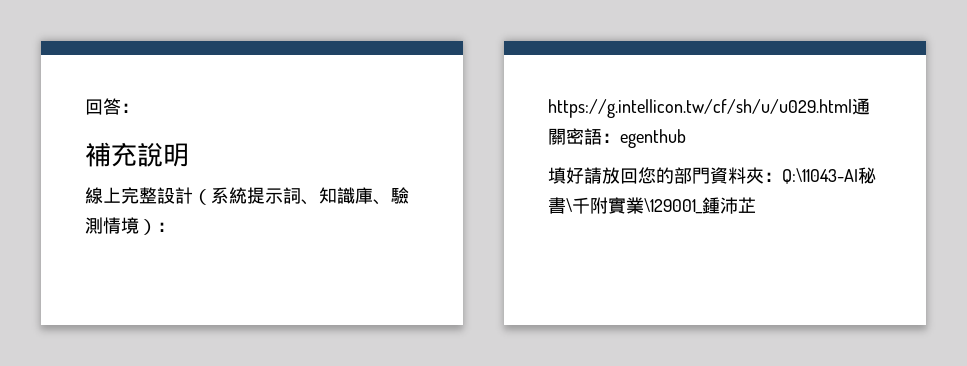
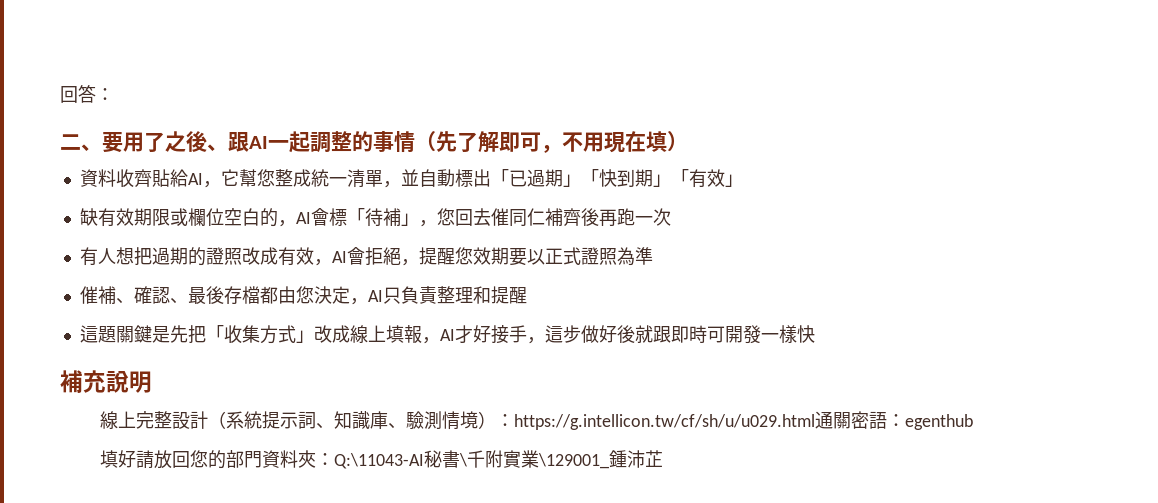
+ 二、要用了之後、跟AI一起調整的事情（先了解即可，不用現在填）
+ 資料收齊貼給AI，它幫您整成統一清單，並自動標出「已過期」「快到期」「有效」
+ 缺有效期限或欄位空白的，AI會標「待補」，您回去催同仁補齊後再跑一次
+ 有人想把過期的證照改成有效，AI會拒絕，提醒您效期要以正式證照為準
+ 催補、確認、最後存檔都由您決定，AI只負責整理和提醒
+ 這題關鍵是先把「收集方式」改成線上填報，AI才好接手，這步做好後就跟即時可開發一樣快

